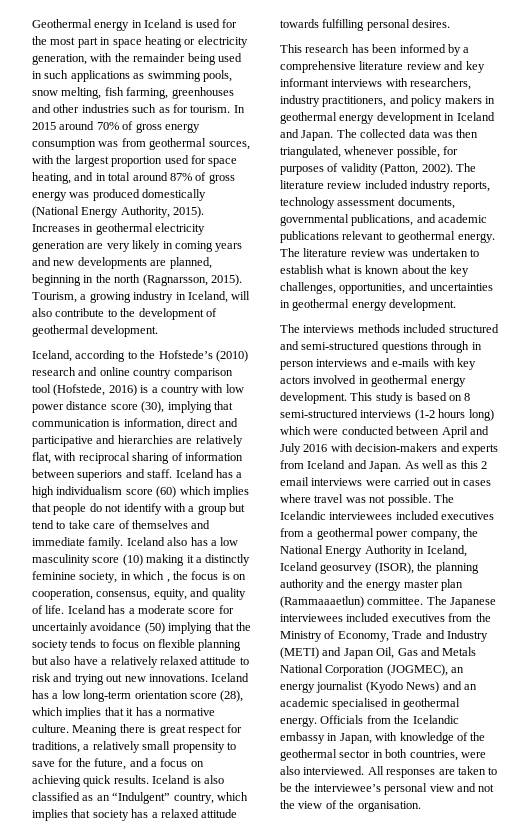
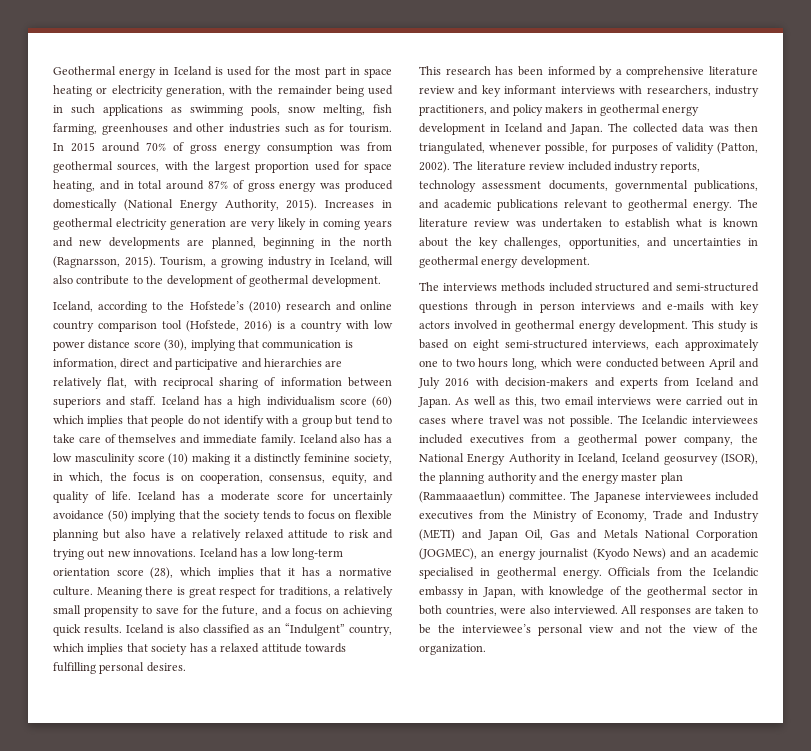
- Iceland also has a low masculinity score (10) making it a distinctly feminine society, in which , the focus is on cooperation, consensus, equity, and quality of life.
+ Iceland also has a low masculinity score (10) making it a distinctly feminine society, in which, the focus is on cooperation, consensus, equity, and quality of life.
- This study is based on 8 semi-structured interviews (1-2 hours long) which were conducted between April and July 2016 with decision-makers and experts from Iceland and Japan.
+ This study is based on eight semi-structured interviews, each approximately one to two hours long, which were conducted between April and July 2016 with decision-makers and experts from Iceland and Japan.
- As well as this 2 email interviews were carried out in cases where travel was not possible.
+ As well as this, two email interviews were carried out in cases where travel was not possible.
- All responses are taken to be the interviewee’s personal view and not the view of the organisation.
+ All responses are taken to be the interviewee’s personal view and not the view of the organization.

